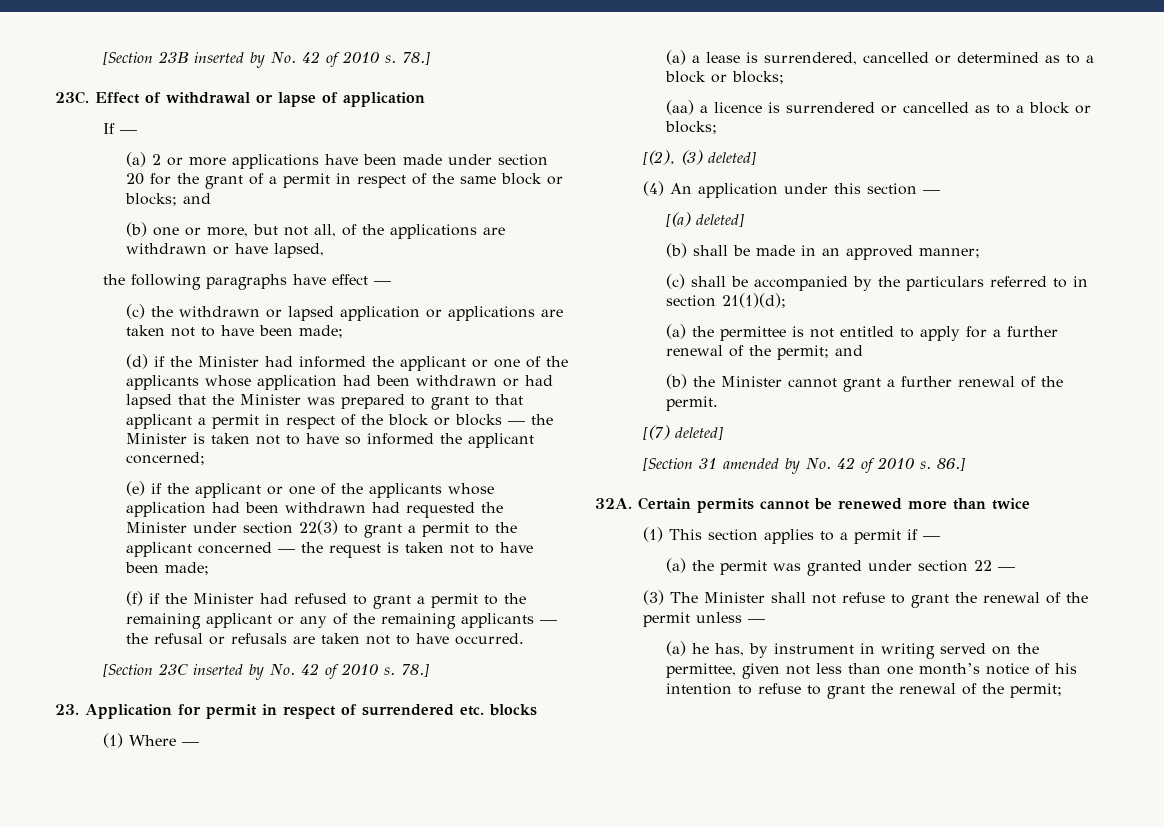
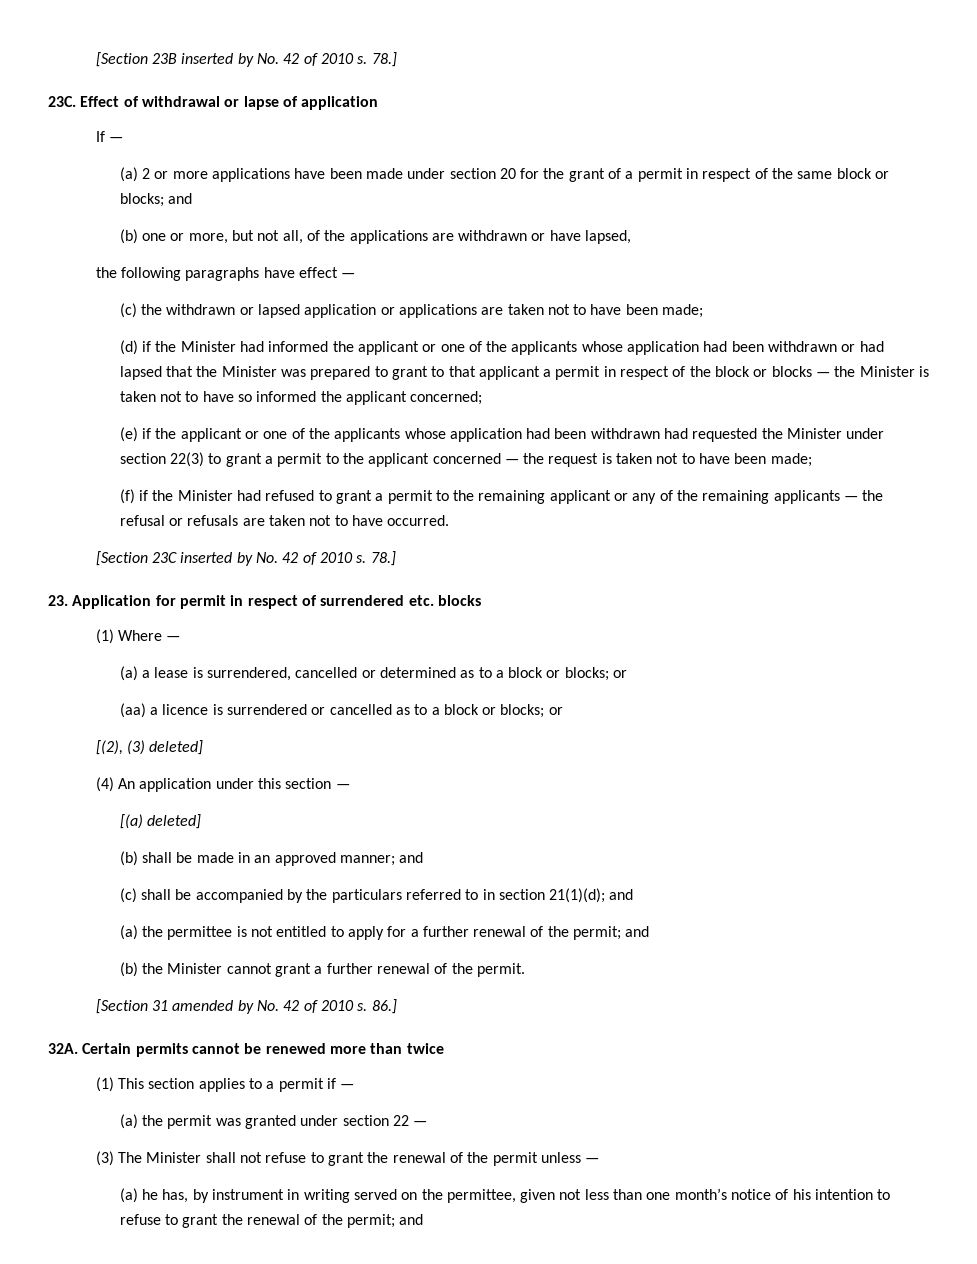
- (a) a lease is surrendered, cancelled or determined as to a block or blocks;
+ (a) a lease is surrendered, cancelled or determined as to a block or blocks; or
- (aa) a licence is surrendered or cancelled as to a block or blocks;
+ (aa) a licence is surrendered or cancelled as to a block or blocks; or
- (b) shall be made in an approved manner;
+ (b) shall be made in an approved manner; and
- (c) shall be accompanied by the particulars referred to in section 21(1)(d);
+ (c) shall be accompanied by the particulars referred to in section 21(1)(d); and
- [(7) deleted]
- (a) he has, by instrument in writing served on the permittee, given not less than one month’s notice of his intention to refuse to grant the renewal of the permit;
+ (a) he has, by instrument in writing served on the permittee, given not less than one month’s notice of his intention to refuse to grant the renewal of the permit; and

